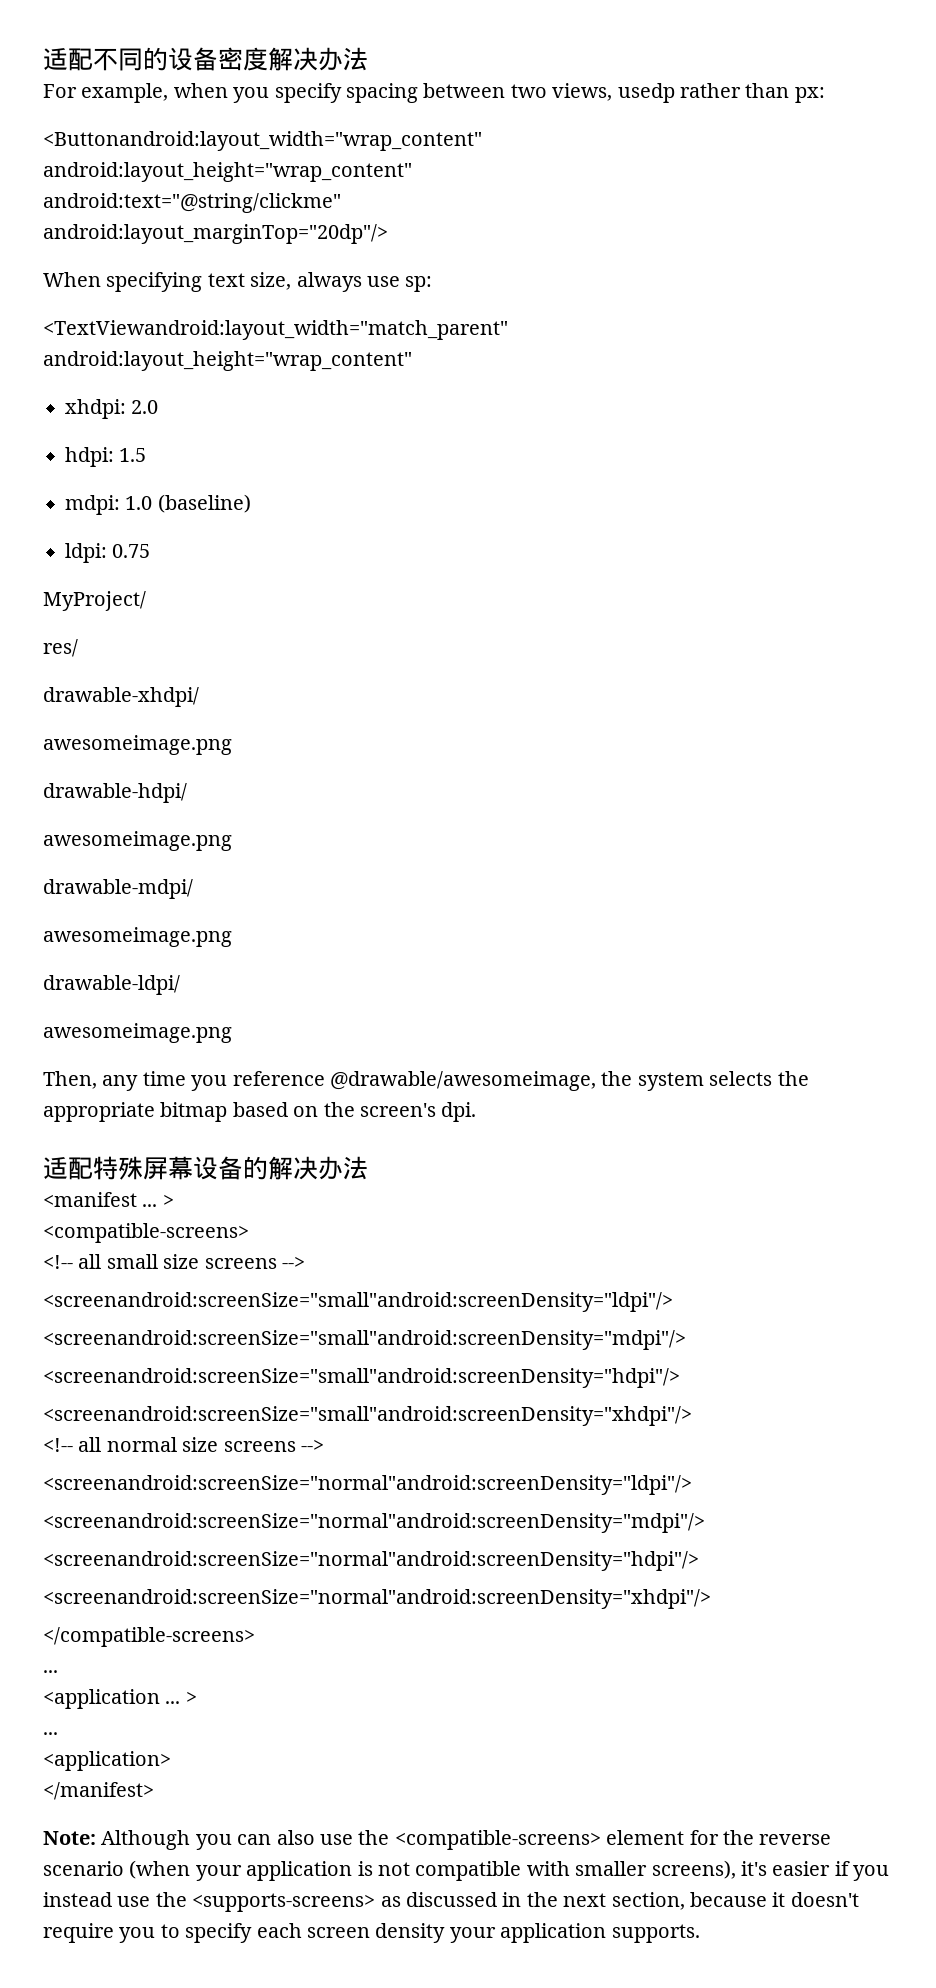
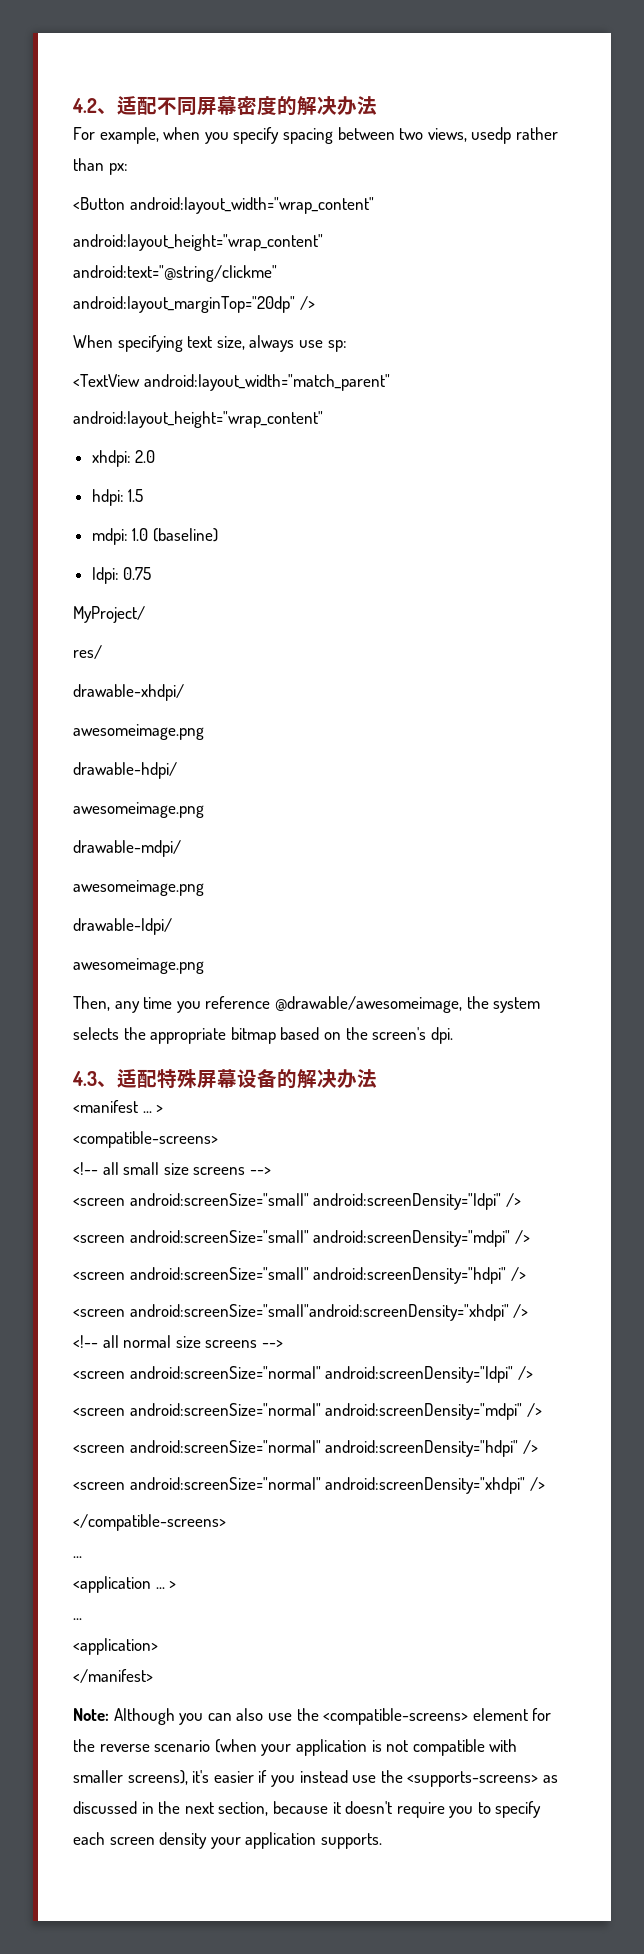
- 适配不同的设备密度解决办法
+ 4.2、适配不同屏幕密度的解决办法
- <Buttonandroid:layout_width="wrap_content"
+ <Button android:layout_width="wrap_content"
- android:layout_marginTop="20dp"/>
+ android:layout_marginTop="20dp" />
- <TextViewandroid:layout_width="match_parent"
+ <TextView android:layout_width="match_parent"
- 适配特殊屏幕设备的解决办法
+ 4.3、适配特殊屏幕设备的解决办法
- <screenandroid:screenSize="small"android:screenDensity="ldpi"/>
- <screenandroid:screenSize="small"android:screenDensity="mdpi"/>
- <screenandroid:screenSize="small"android:screenDensity="hdpi"/>
- <screenandroid:screenSize="small"android:screenDensity="xhdpi"/>
+ <screen android:screenSize="small" android:screenDensity="ldpi" />
+ <screen android:screenSize="small" android:screenDensity="mdpi" />
+ <screen android:screenSize="small" android:screenDensity="hdpi" />
+ <screen android:screenSize="small"android:screenDensity="xhdpi" />
- <screenandroid:screenSize="normal"android:screenDensity="ldpi"/>
- <screenandroid:screenSize="normal"android:screenDensity="mdpi"/>
- <screenandroid:screenSize="normal"android:screenDensity="hdpi"/>
- <screenandroid:screenSize="normal"android:screenDensity="xhdpi"/>
+ <screen android:screenSize="normal" android:screenDensity="ldpi" />
+ <screen android:screenSize="normal" android:screenDensity="mdpi" />
+ <screen android:screenSize="normal" android:screenDensity="hdpi" />
+ <screen android:screenSize="normal" android:screenDensity="xhdpi" />

